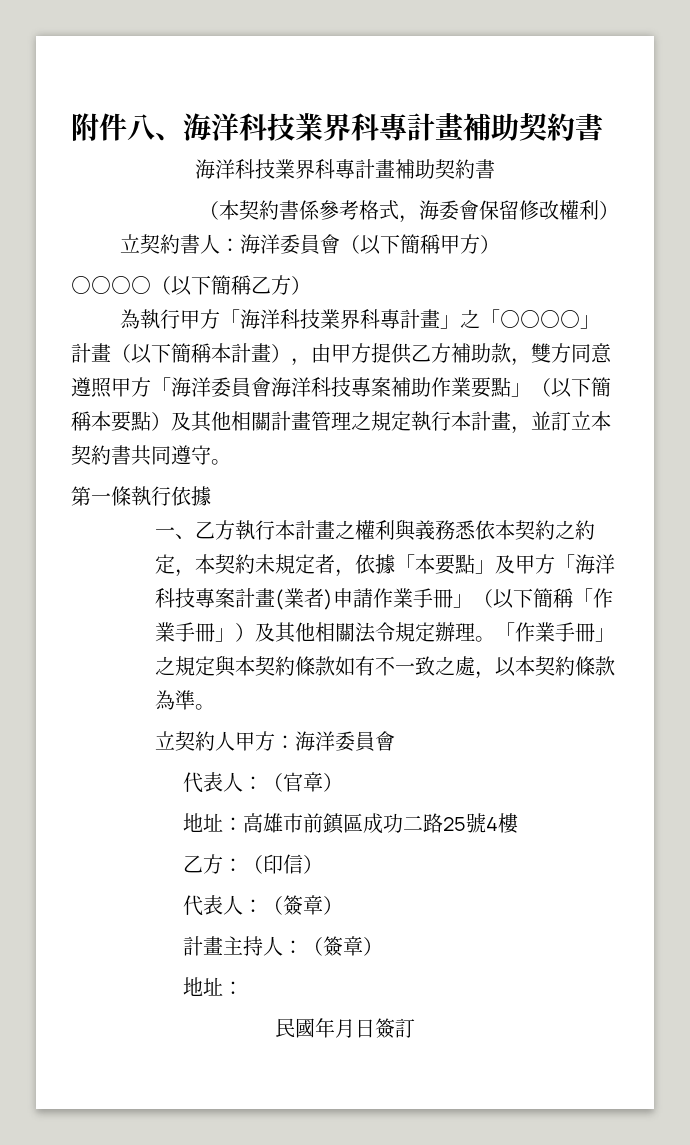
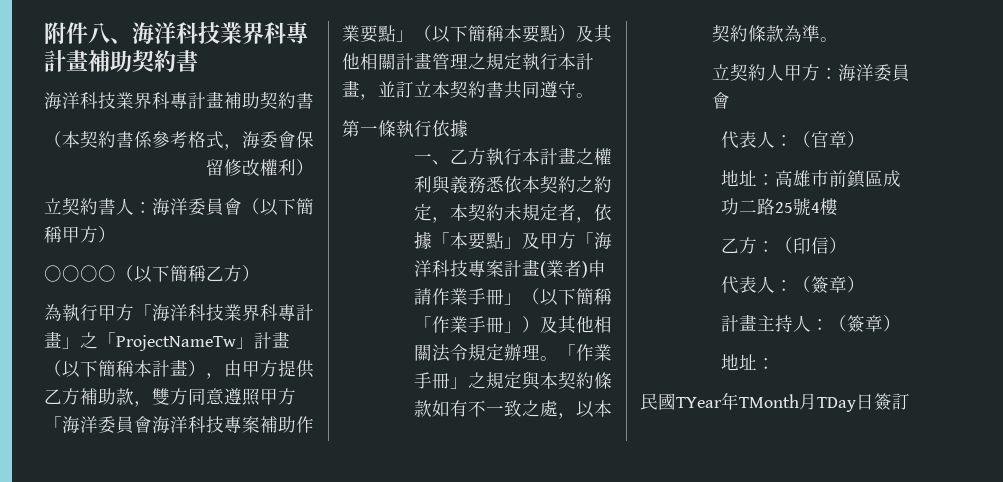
- 為執行甲方「海洋科技業界科專計畫」之「○○○○」計畫（以下簡稱本計畫），由甲方提供乙方補助款，雙方同意遵照甲方「海洋委員會海洋科技專案補助作業要點」（以下簡稱本要點）及其他相關計畫管理之規定執行本計畫，並訂立本契約書共同遵守。
+ 為執行甲方「海洋科技業界科專計畫」之「ProjectNameTw」計畫（以下簡稱本計畫），由甲方提供乙方補助款，雙方同意遵照甲方「海洋委員會海洋科技專案補助作業要點」（以下簡稱本要點）及其他相關計畫管理之規定執行本計畫，並訂立本契約書共同遵守。
- 民國年月日簽訂
+ 民國TYear年TMonth月TDay日簽訂

